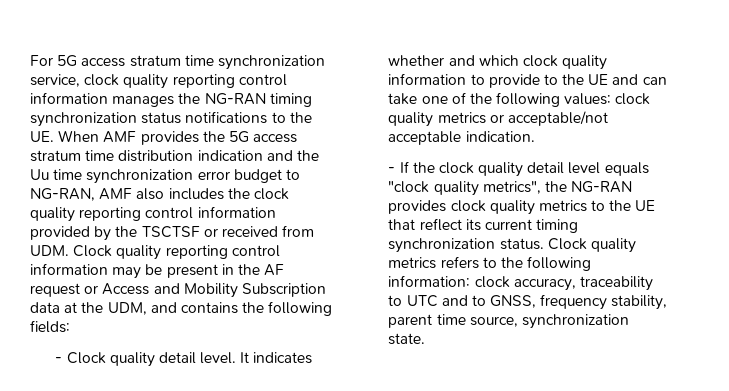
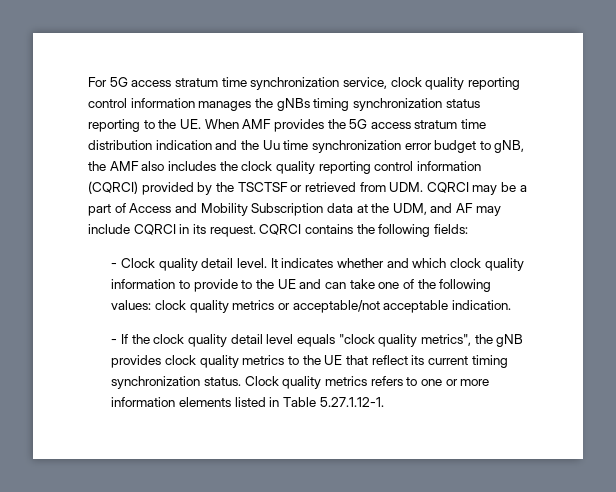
- For 5G access stratum time synchronization service, clock quality reporting control information manages the NG-RAN timing synchronization status notifications to the UE. When AMF provides the 5G access stratum time distribution indication and the Uu time synchronization error budget to NG-RAN, AMF also includes the clock quality reporting control information provided by the TSCTSF or received from UDM. Clock quality reporting control information may be present in the AF request or Access and Mobility Subscription data at the UDM, and contains the following fields:
+ For 5G access stratum time synchronization service, clock quality reporting control information manages the gNBs timing synchronization status reporting to the UE. When AMF provides the 5G access stratum time distribution indication and the Uu time synchronization error budget to gNB, the AMF also includes the clock quality reporting control information (CQRCI) provided by the TSCTSF or retrieved from UDM. CQRCI may be a part of Access and Mobility Subscription data at the UDM, and AF may include CQRCI in its request. CQRCI contains the following fields:
- - If the clock quality detail level equals "clock quality metrics", the NG-RAN provides clock quality metrics to the UE that reflect its current timing synchronization status.
+ - If the clock quality detail level equals "clock quality metrics", the gNB provides clock quality metrics to the UE that reflect its current timing synchronization status.
- Clock quality metrics refers to the following information: clock accuracy, traceability to UTC and to GNSS, frequency stability, parent time source, synchronization state.
+ Clock quality metrics refers to one or more information elements listed in Table 5.27.1.12-1.

